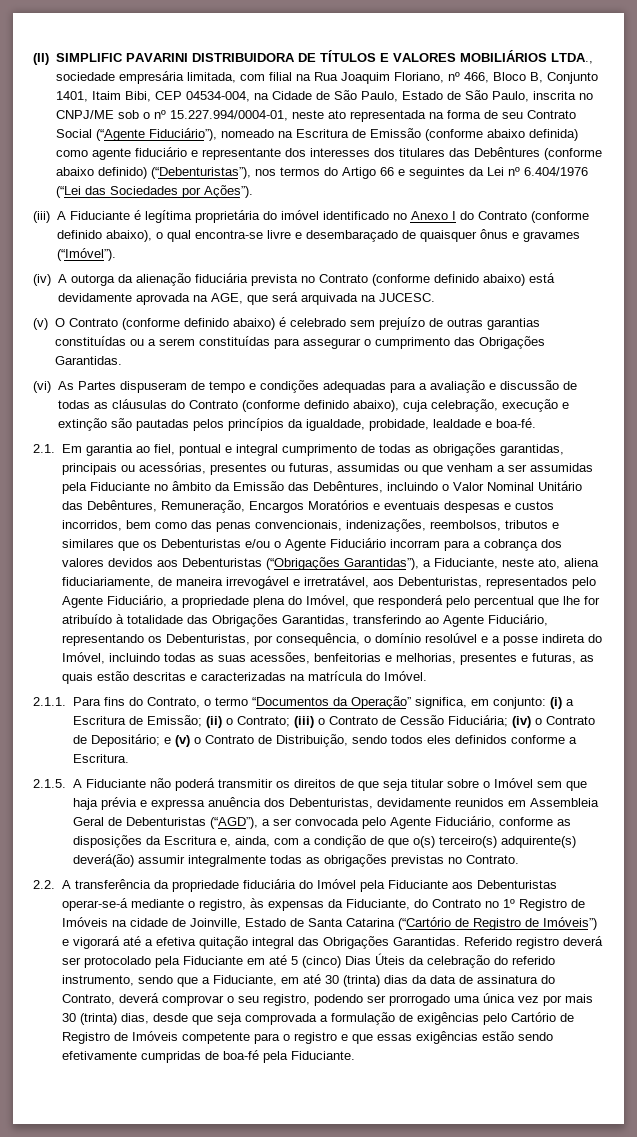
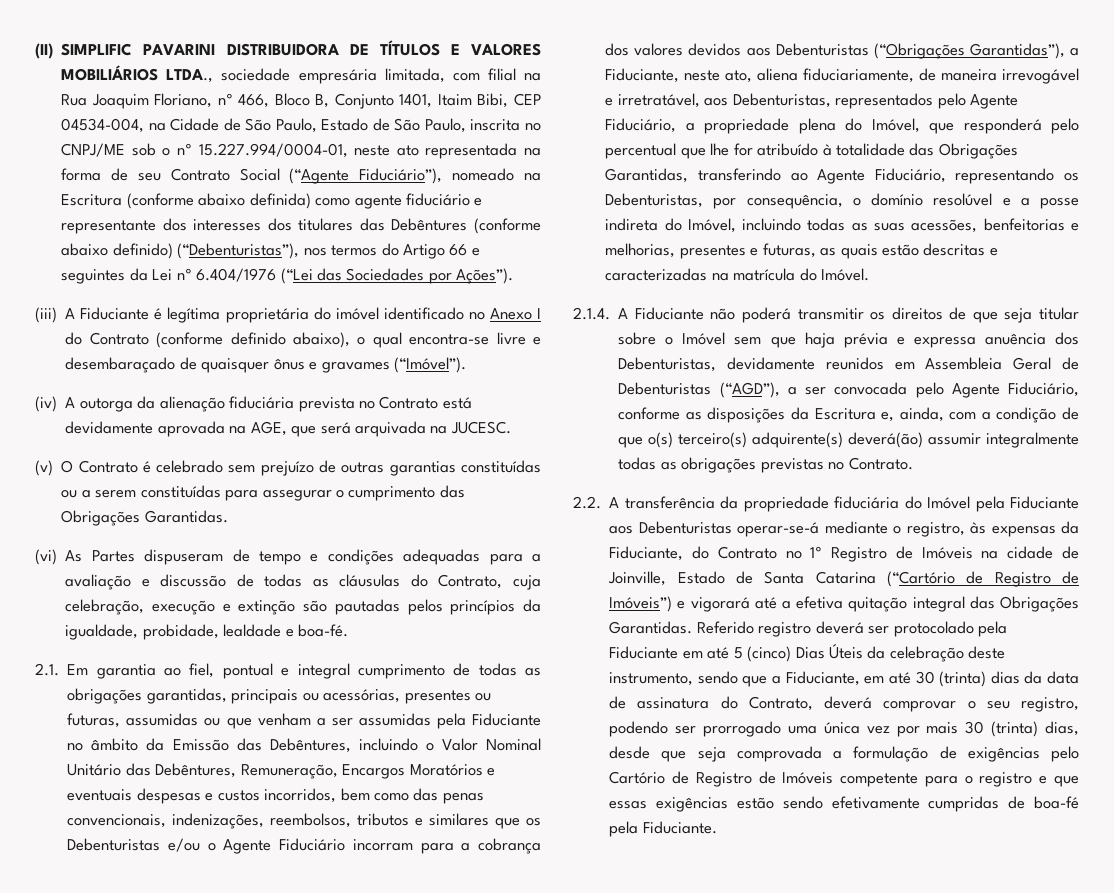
- (II) SIMPLIFIC PAVARINI DISTRIBUIDORA DE TÍTULOS E VALORES MOBILIÁRIOS LTDA., sociedade empresária limitada, com filial na Rua Joaquim Floriano, nº 466, Bloco B, Conjunto 1401, Itaim Bibi, CEP 04534-004, na Cidade de São Paulo, Estado de São Paulo, inscrita no CNPJ/ME sob o nº 15.227.994/0004-01, neste ato representada na forma de seu Contrato Social (“Agente Fiduciário”), nomeado na Escritura de Emissão (conforme abaixo definida) como agente fiduciário e representante dos interesses dos titulares das Debêntures (conforme abaixo definido) (“Debenturistas”), nos termos do Artigo 66 e seguintes da Lei nº 6.404/1976 (“Lei das Sociedades por Ações”).
+ (II) SIMPLIFIC PAVARINI DISTRIBUIDORA DE TÍTULOS E VALORES MOBILIÁRIOS LTDA., sociedade empresária limitada, com filial na Rua Joaquim Floriano, nº 466, Bloco B, Conjunto 1401, Itaim Bibi, CEP 04534-004, na Cidade de São Paulo, Estado de São Paulo, inscrita no CNPJ/ME sob o nº 15.227.994/0004-01, neste ato representada na forma de seu Contrato Social (“Agente Fiduciário”), nomeado na Escritura (conforme abaixo definida) como agente fiduciário e representante dos interesses dos titulares das Debêntures (conforme abaixo definido) (“Debenturistas”), nos termos do Artigo 66 e seguintes da Lei nº 6.404/1976 (“Lei das Sociedades por Ações”).
- (iv) A outorga da alienação fiduciária prevista no Contrato (conforme definido abaixo) está devidamente aprovada na AGE, que será arquivada na JUCESC.
+ (iv) A outorga da alienação fiduciária prevista no Contrato está devidamente aprovada na AGE, que será arquivada na JUCESC.
- (v) O Contrato (conforme definido abaixo) é celebrado sem prejuízo de outras garantias constituídas ou a serem constituídas para assegurar o cumprimento das Obrigações Garantidas.
+ (v) O Contrato é celebrado sem prejuízo de outras garantias constituídas ou a serem constituídas para assegurar o cumprimento das Obrigações Garantidas.
- (vi) As Partes dispuseram de tempo e condições adequadas para a avaliação e discussão de todas as cláusulas do Contrato (conforme definido abaixo), cuja celebração, execução e extinção são pautadas pelos princípios da igualdade, probidade, lealdade e boa-fé.
+ (vi) As Partes dispuseram de tempo e condições adequadas para a avaliação e discussão de todas as cláusulas do Contrato, cuja celebração, execução e extinção são pautadas pelos princípios da igualdade, probidade, lealdade e boa-fé.
- 2.1.1. Para fins do Contrato, o termo “Documentos da Operação” significa, em conjunto: (i) a Escritura de Emissão; (ii) o Contrato; (iii) o Contrato de Cessão Fiduciária; (iv) o Contrato de Depositário; e (v) o Contrato de Distribuição, sendo todos eles definidos conforme a Escritura.
- 2.1.5. A Fiduciante não poderá transmitir os direitos de que seja titular sobre o Imóvel sem que haja prévia e expressa anuência dos Debenturistas, devidamente reunidos em Assembleia Geral de Debenturistas (“AGD”), a ser convocada pelo Agente Fiduciário, conforme as disposições da Escritura e, ainda, com a condição de que o(s) terceiro(s) adquirente(s) deverá(ão) assumir integralmente todas as obrigações previstas no Contrato.
+ 2.1.4. A Fiduciante não poderá transmitir os direitos de que seja titular sobre o Imóvel sem que haja prévia e expressa anuência dos Debenturistas, devidamente reunidos em Assembleia Geral de Debenturistas (“AGD”), a ser convocada pelo Agente Fiduciário, conforme as disposições da Escritura e, ainda, com a condição de que o(s) terceiro(s) adquirente(s) deverá(ão) assumir integralmente todas as obrigações previstas no Contrato.
- Referido registro deverá ser protocolado pela Fiduciante em até 5 (cinco) Dias Úteis da celebração do referido instrumento, sendo que a Fiduciante, em até 30 (trinta) dias da data de assinatura do Contrato, deverá comprovar o seu registro, podendo ser prorrogado uma única vez por mais 30 (trinta) dias, desde que seja comprovada a formulação de exigências pelo Cartório de Registro de Imóveis competente para o registro e que essas exigências estão sendo efetivamente cumpridas de boa-fé pela Fiduciante.
+ Referido registro deverá ser protocolado pela Fiduciante em até 5 (cinco) Dias Úteis da celebração deste instrumento, sendo que a Fiduciante, em até 30 (trinta) dias da data de assinatura do Contrato, deverá comprovar o seu registro, podendo ser prorrogado uma única vez por mais 30 (trinta) dias, desde que seja comprovada a formulação de exigências pelo Cartório de Registro de Imóveis competente para o registro e que essas exigências estão sendo efetivamente cumpridas de boa-fé pela Fiduciante.

